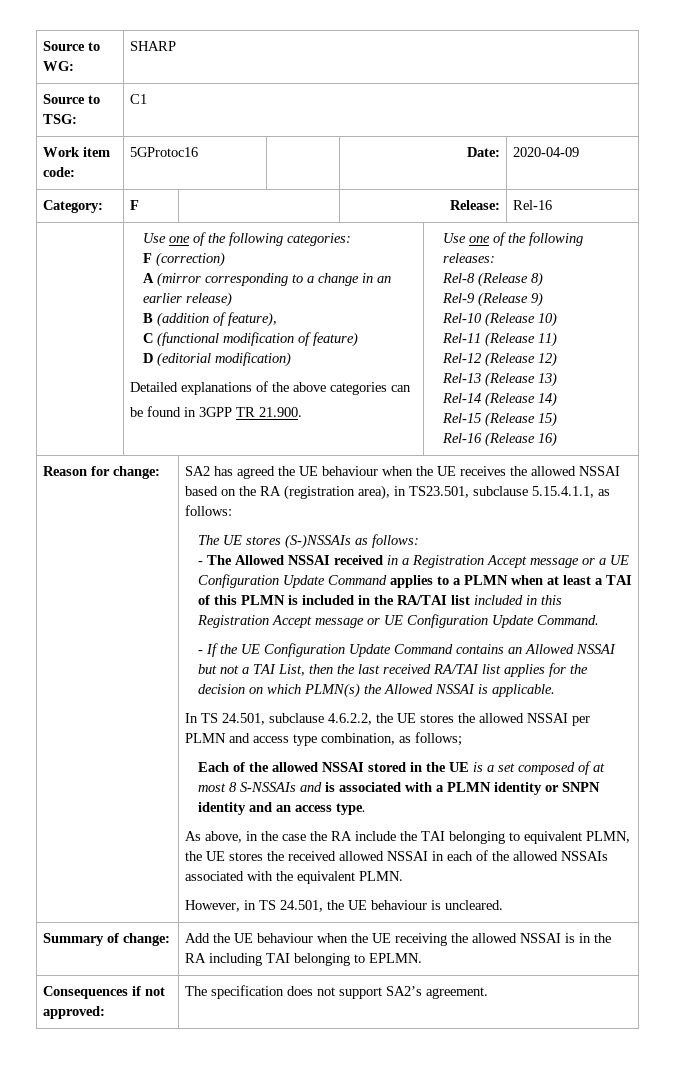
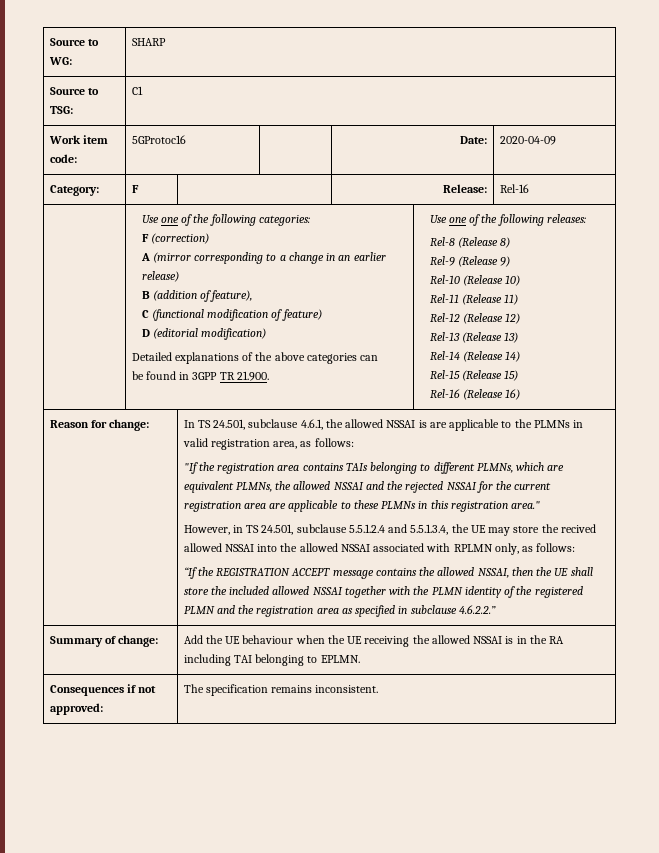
- SA2 has agreed the UE behaviour when the UE receives the allowed NSSAI based on the RA (registration area), in TS23.501, subclause 5.15.4.1.1, as follows:
- The UE stores (S-)NSSAIs as follows:
- - The Allowed NSSAI received in a Registration Accept message or a UE Configuration Update Command applies to a PLMN when at least a TAI of this PLMN is included in the RA/TAI list included in this Registration Accept message or UE Configuration Update Command.
- - If the UE Configuration Update Command contains an Allowed NSSAI but not a TAI List, then the last received RA/TAI list applies for the decision on which PLMN(s) the Allowed NSSAI is applicable.
- In TS 24.501, subclause 4.6.2.2, the UE stores the allowed NSSAI per PLMN and access type combination, as follows;
- Each of the allowed NSSAI stored in the UE is a set composed of at most 8 S-NSSAIs and is associated with a PLMN identity or SNPN identity and an access type.
- As above, in the case the RA include the TAI belonging to equivalent PLMN, the UE stores the received allowed NSSAI in each of the allowed NSSAIs associated with the equivalent PLMN.
- However, in TS 24.501, the UE behaviour is uncleared.
+ In TS 24.501, subclause 4.6.1, the allowed NSSAI is are applicable to the PLMNs in valid registration area, as follows:
+ "If the registration area contains TAIs belonging to different PLMNs, which are equivalent PLMNs, the allowed NSSAI and the rejected NSSAI for the current registration area are applicable to these PLMNs in this registration area."
+ However, in TS 24.501, subclause 5.5.1.2.4 and 5.5.1.3.4, the UE may store the recived allowed NSSAI into the allowed NSSAI associated with RPLMN only, as follows:
+ “If the REGISTRATION ACCEPT message contains the allowed NSSAI, then the UE shall store the included allowed NSSAI together with the PLMN identity of the registered PLMN and the registration area as specified in subclause 4.6.2.2.”
- Consequences if not approved: | The specification does not support SA2’s agreement.
+ Consequences if not approved: | The specification remains inconsistent.

